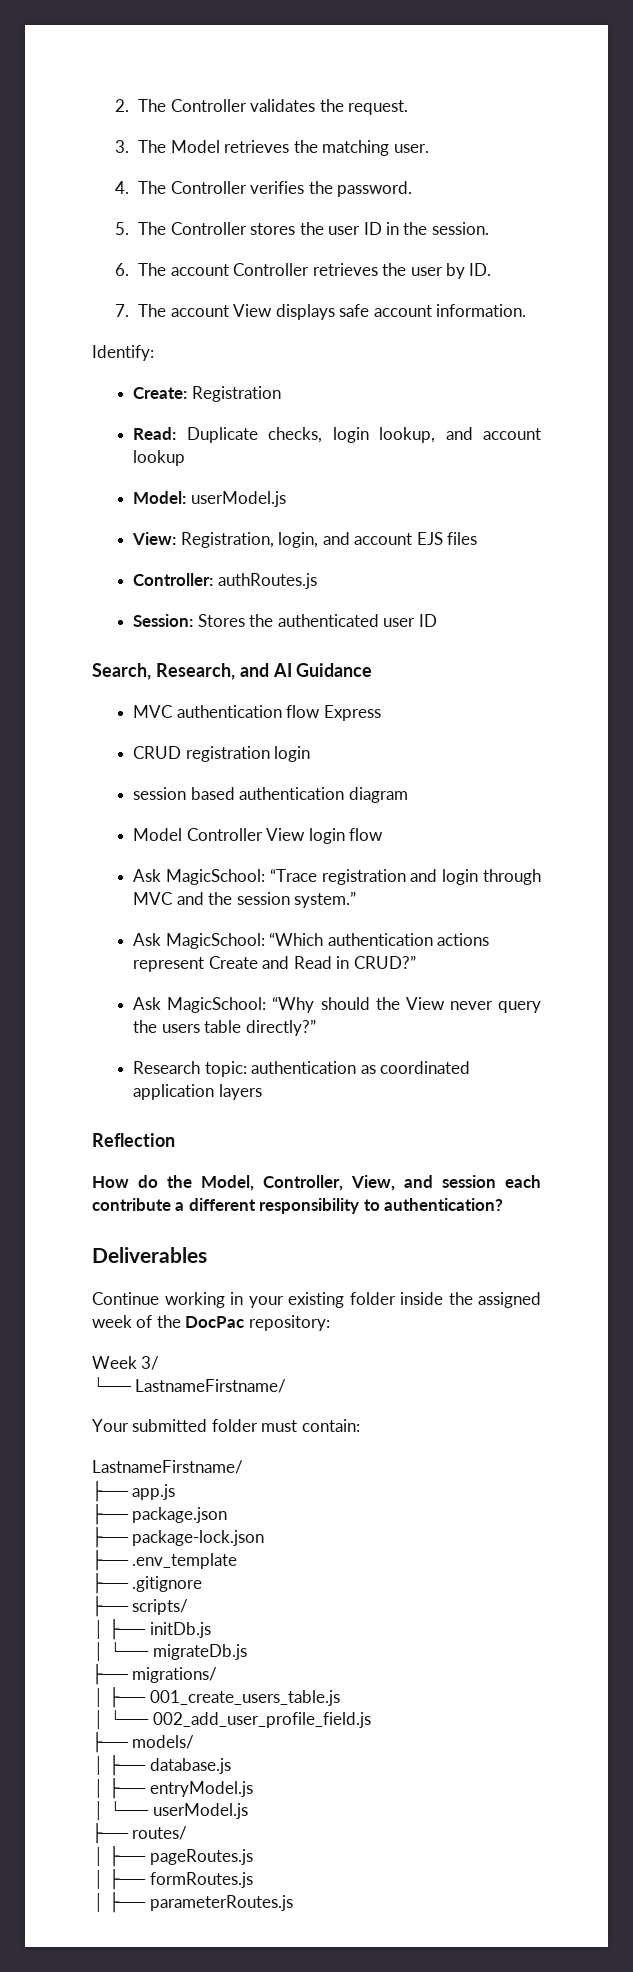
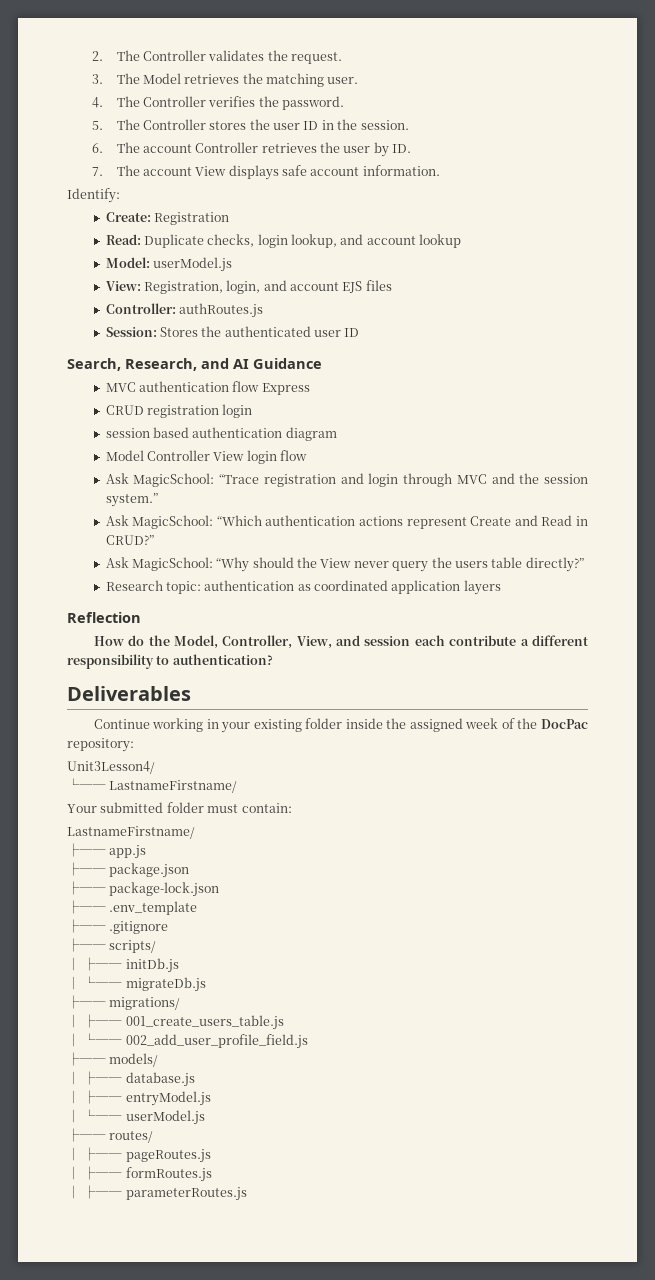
- Week 3/
+ Unit3Lesson4/

